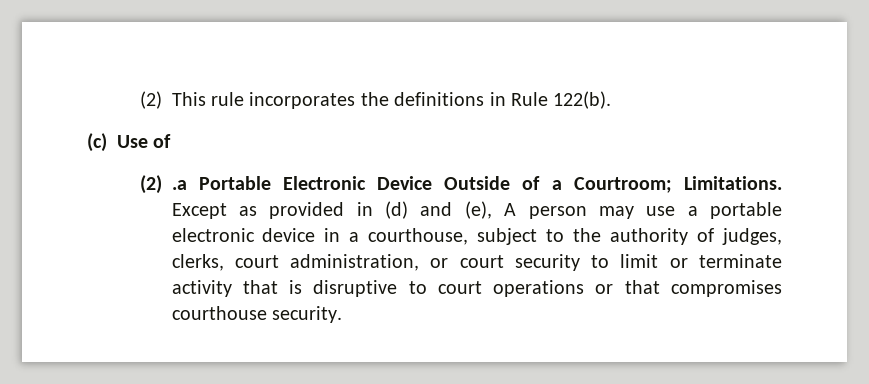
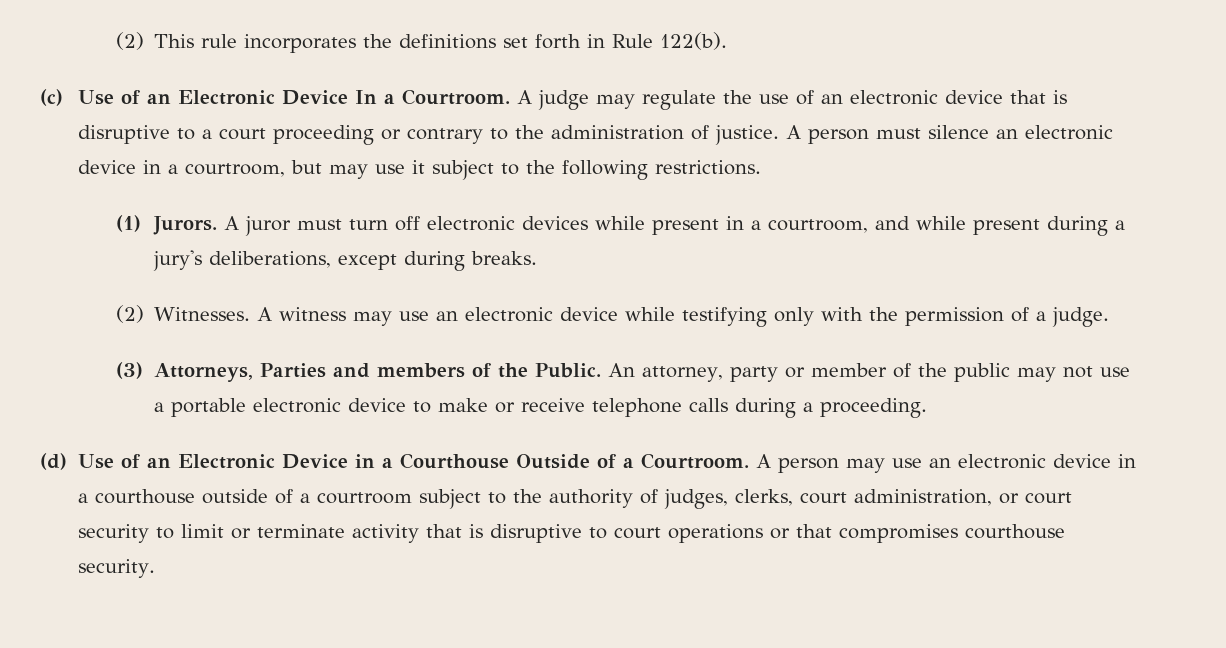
- (2) This rule incorporates the definitions in Rule 122(b).
+ (2) This rule incorporates the definitions set forth in Rule 122(b).
- (c) Use of
- (2) .a Portable Electronic Device Outside of a Courtroom; Limitations. Except as provided in (d) and (e), A person may use a portable electronic device in a courthouse, subject to the authority of judges, clerks, court administration, or court security to limit or terminate activity that is disruptive to court operations or that compromises courthouse security.
+ (c) Use of an Electronic Device In a Courtroom. A judge may regulate the use of an electronic device that is disruptive to a court proceeding or contrary to the administration of justice. A person must silence an electronic device in a courtroom, but may use it subject to the following restrictions.
+ (1) Jurors. A juror must turn off electronic devices while present in a courtroom, and while present during a jury's deliberations, except during breaks.
+ (2) Witnesses. A witness may use an electronic device while testifying only with the permission of a judge.
+ (3) Attorneys, Parties and members of the Public. An attorney, party or member of the public may not use a portable electronic device to make or receive telephone calls during a proceeding.
+ (d) Use of an Electronic Device in a Courthouse Outside of a Courtroom. A person may use an electronic device in a courthouse outside of a courtroom subject to the authority of judges, clerks, court administration, or court security to limit or terminate activity that is disruptive to court operations or that compromises courthouse security.

